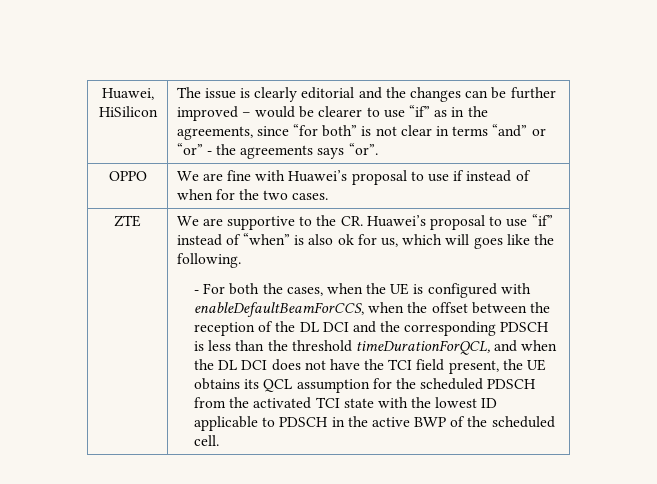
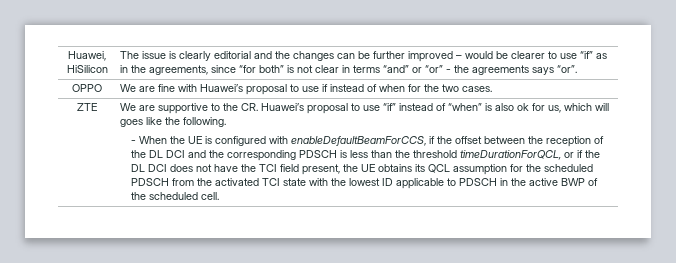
- - For both the cases, when the UE is configured with enableDefaultBeamForCCS, when the offset between the reception of the DL DCI and the corresponding PDSCH is less than the threshold timeDurationForQCL, and when the DL DCI does not have the TCI field present, the UE obtains its QCL assumption for the scheduled PDSCH from the activated TCI state with the lowest ID applicable to PDSCH in the active BWP of the scheduled cell.
+ - When the UE is configured with enableDefaultBeamForCCS, if the offset between the reception of the DL DCI and the corresponding PDSCH is less than the threshold timeDurationForQCL, or if the DL DCI does not have the TCI field present, the UE obtains its QCL assumption for the scheduled PDSCH from the activated TCI state with the lowest ID applicable to PDSCH in the active BWP of the scheduled cell.

